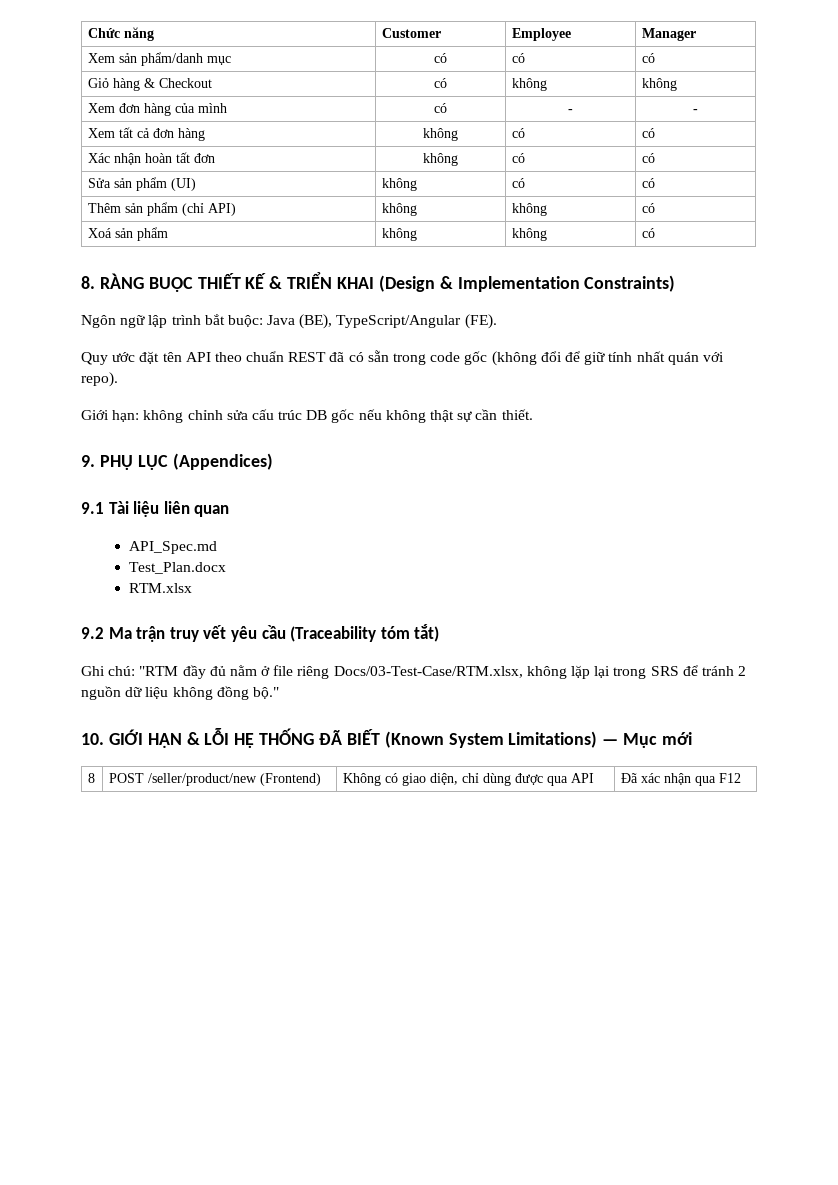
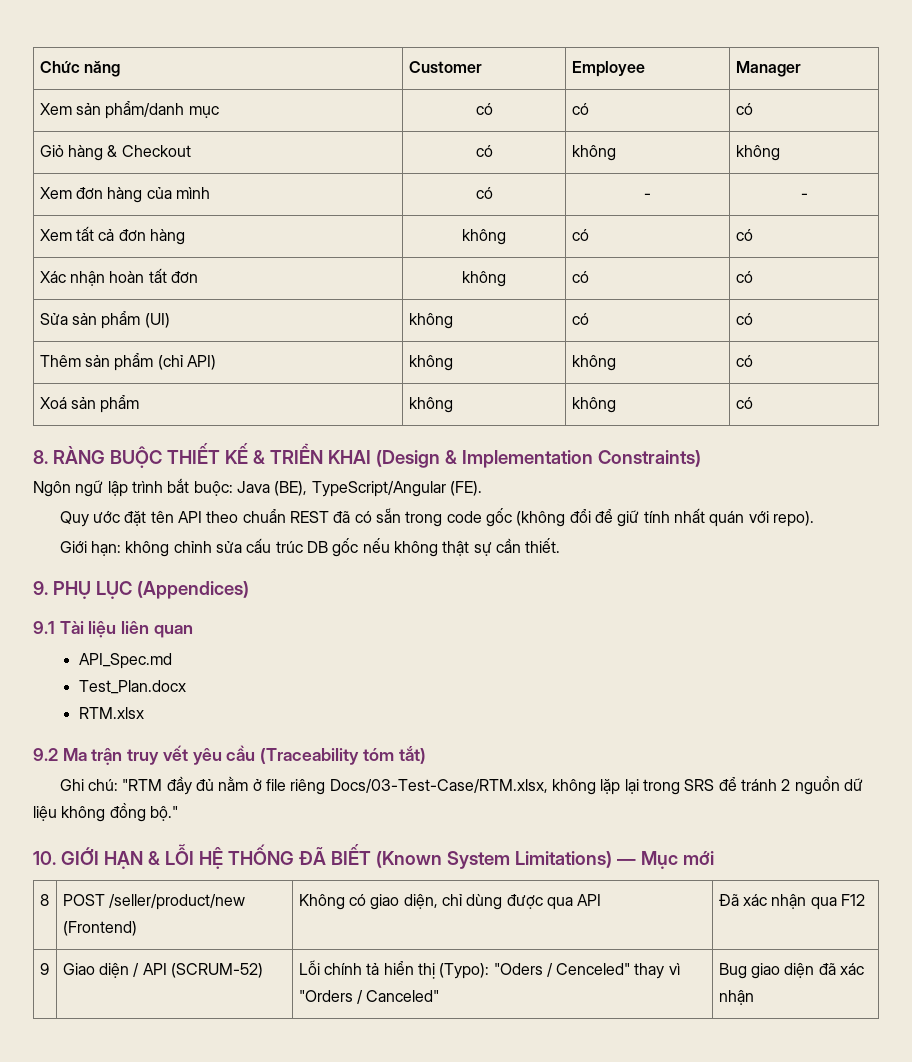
+ 9 | Giao diện / API (SCRUM-52) | Lỗi chính tả hiển thị (Typo): "Oders / Cenceled" thay vì "Orders / Canceled" | Bug giao diện đã xác nhận

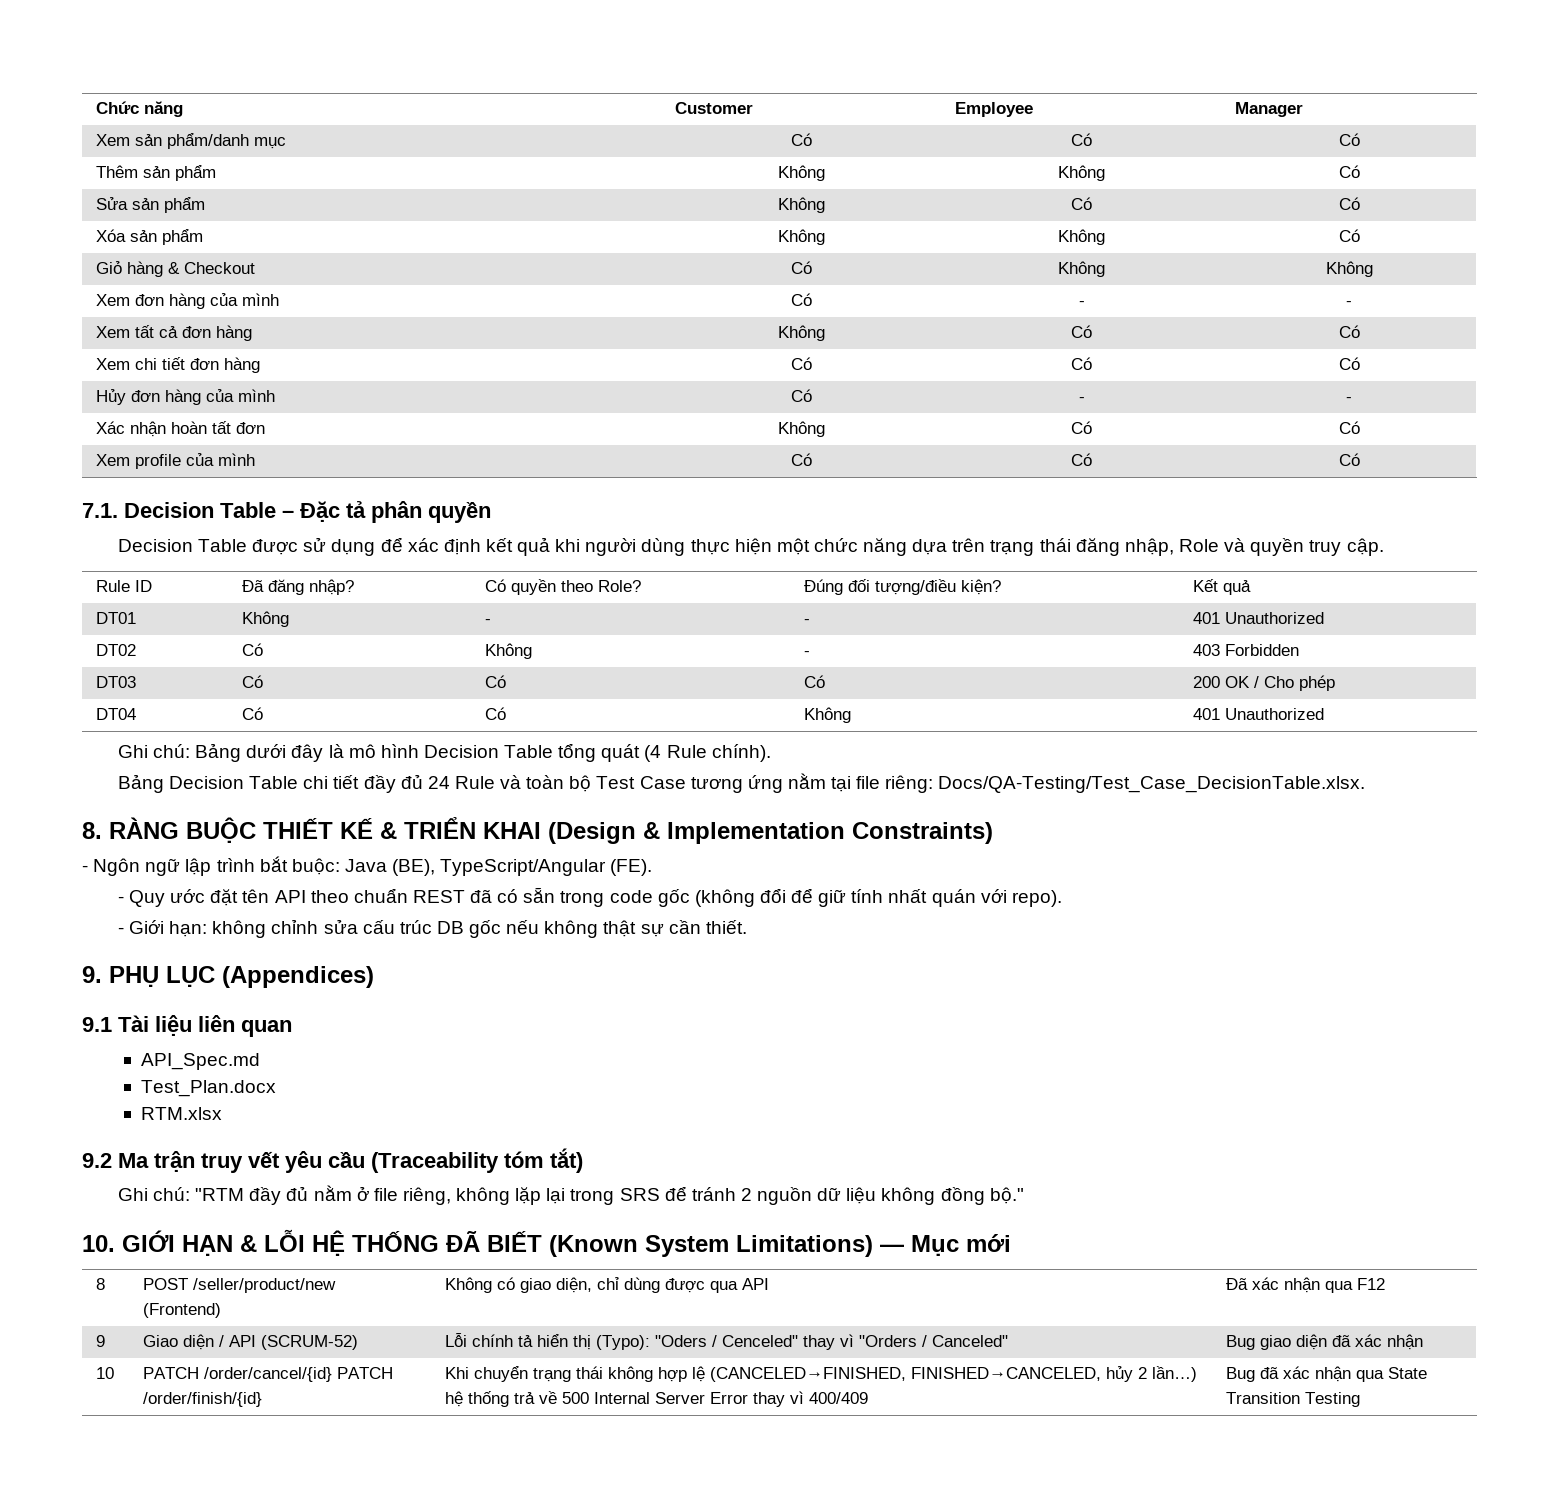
- Xem sản phẩm/danh mục | có | có | có
+ Xem sản phẩm/danh mục | Có | Có | Có
+ Thêm sản phẩm | Không | Không | Có
+ Sửa sản phẩm | Không | Có | Có
+ Xóa sản phẩm | Không | Không | Có
- Giỏ hàng & Checkout | có | không | không
+ Giỏ hàng & Checkout | Có | Không | Không
- Xem đơn hàng của mình | có | - | -
+ Xem đơn hàng của mình | Có | - | -
- Xem tất cả đơn hàng | không | có | có
+ Xem tất cả đơn hàng | Không | Có | Có
+ Xem chi tiết đơn hàng | Có | Có | Có
+ Hủy đơn hàng của mình | Có | - | -
- Xác nhận hoàn tất đơn | không | có | có
- Sửa sản phẩm (UI) | không | có | có
- Thêm sản phẩm (chỉ API) | không | không | có
- Xoá sản phẩm | không | không | có
+ Xác nhận hoàn tất đơn | Không | Có | Có
+ Xem profile của mình | Có | Có | Có
+ 7.1. Decision Table – Đặc tả phân quyền
+ Decision Table được sử dụng để xác định kết quả khi người dùng thực hiện một chức năng dựa trên trạng thái đăng nhập, Role và quyền truy cập.
+ Rule ID | Đã đăng nhập? | Có quyền theo Role? | Đúng đối tượng/điều kiện? | Kết quả
+ DT01 | Không | - | - | 401 Unauthorized
+ DT02 | Có | Không | - | 403 Forbidden
+ DT03 | Có | Có | Có | 200 OK / Cho phép
+ DT04 | Có | Có | Không | 401 Unauthorized
+ Ghi chú: Bảng dưới đây là mô hình Decision Table tổng quát (4 Rule chính).
+ Bảng Decision Table chi tiết đầy đủ 24 Rule và toàn bộ Test Case tương ứng nằm tại file riêng: Docs/QA-Testing/Test_Case_DecisionTable.xlsx.
- Ngôn ngữ lập trình bắt buộc: Java (BE), TypeScript/Angular (FE).
+ - Ngôn ngữ lập trình bắt buộc: Java (BE), TypeScript/Angular (FE).
- Quy ước đặt tên API theo chuẩn REST đã có sẵn trong code gốc (không đổi để giữ tính nhất quán với repo).
+ - Quy ước đặt tên API theo chuẩn REST đã có sẵn trong code gốc (không đổi để giữ tính nhất quán với repo).
- Giới hạn: không chỉnh sửa cấu trúc DB gốc nếu không thật sự cần thiết.
+ - Giới hạn: không chỉnh sửa cấu trúc DB gốc nếu không thật sự cần thiết.
- Ghi chú: "RTM đầy đủ nằm ở file riêng Docs/03-Test-Case/RTM.xlsx, không lặp lại trong SRS để tránh 2 nguồn dữ liệu không đồng bộ."
+ Ghi chú: "RTM đầy đủ nằm ở file riêng, không lặp lại trong SRS để tránh 2 nguồn dữ liệu không đồng bộ."
+ 10 | PATCH /order/cancel/{id} PATCH /order/finish/{id} | Khi chuyển trạng thái không hợp lệ (CANCELED→FINISHED, FINISHED→CANCELED, hủy 2 lần…) hệ thống trả về 500 Internal Server Error thay vì 400/409 | Bug đã xác nhận qua State Transition Testing

